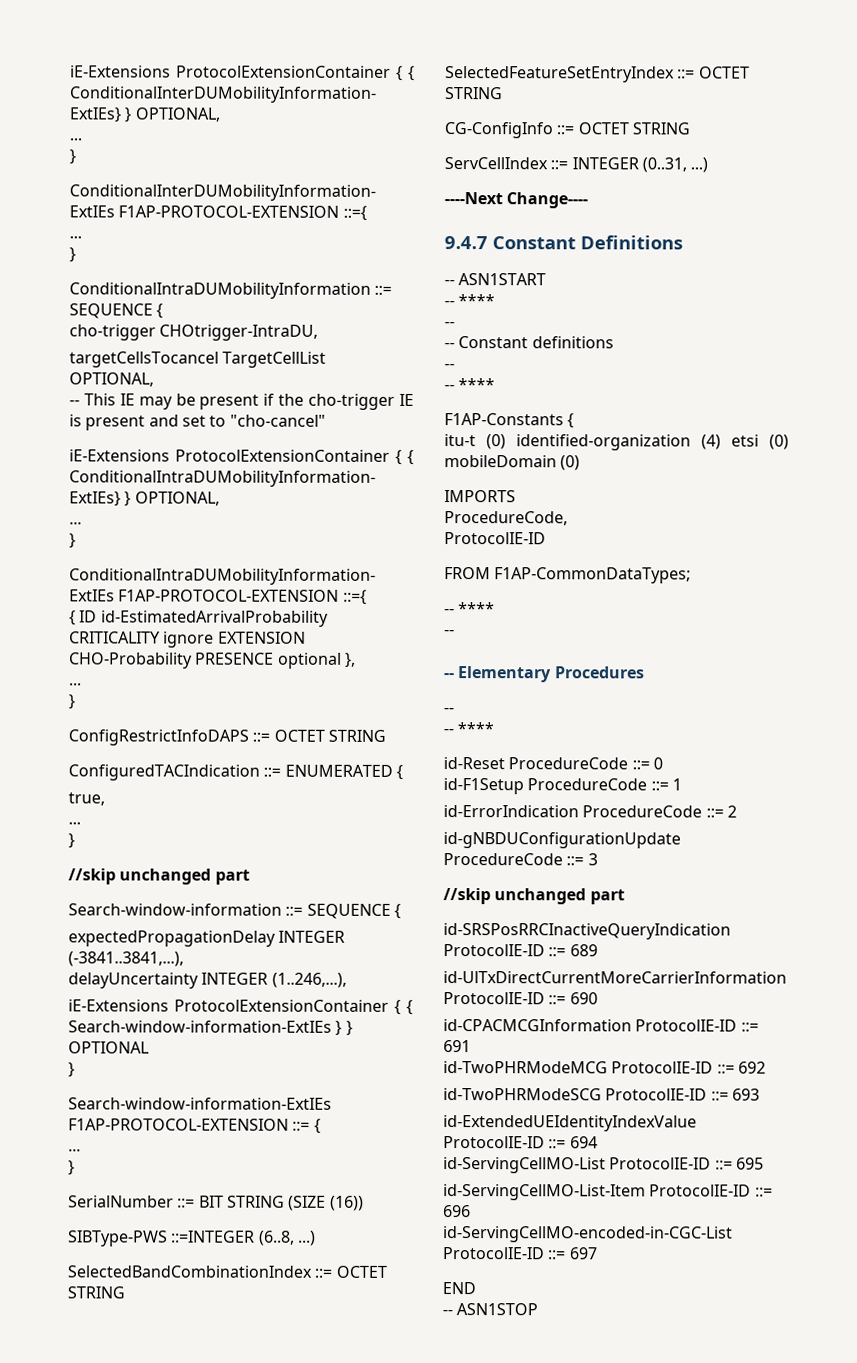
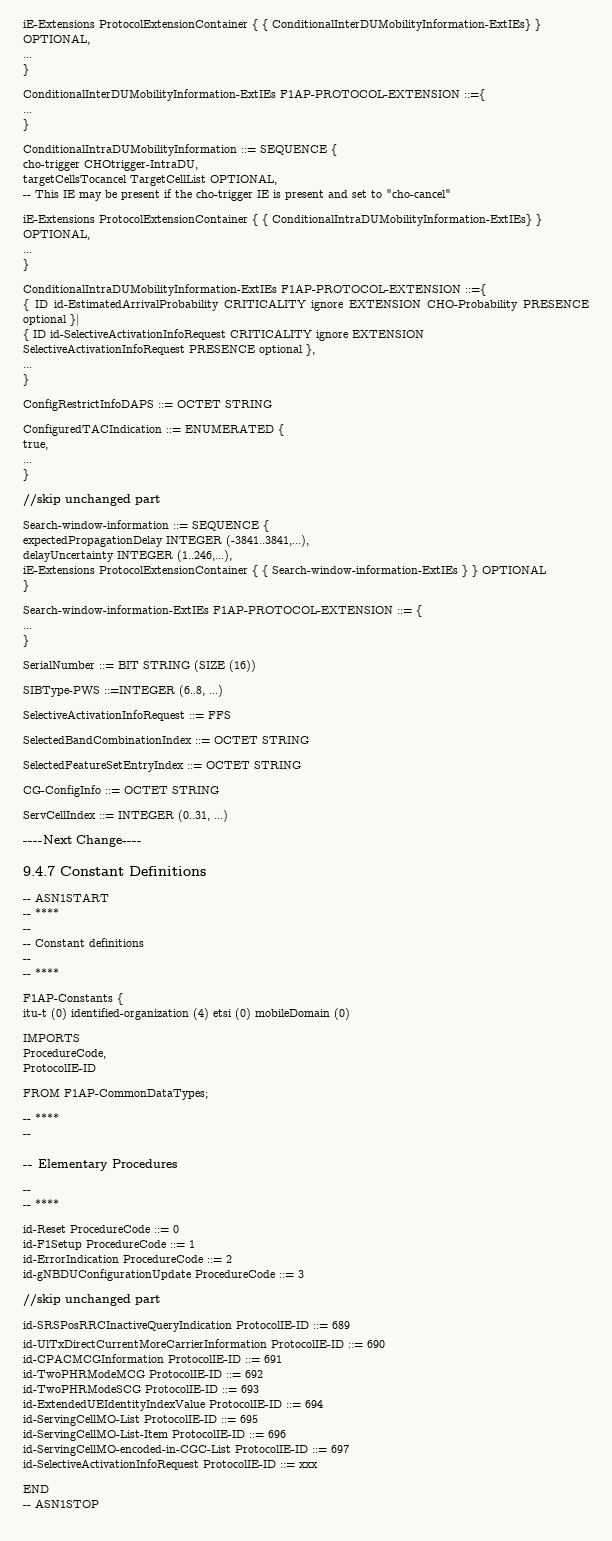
- { ID id-EstimatedArrivalProbability CRITICALITY ignore EXTENSION CHO-Probability PRESENCE optional },
+ { ID id-EstimatedArrivalProbability CRITICALITY ignore EXTENSION CHO-Probability PRESENCE optional }|
+ { ID id-SelectiveActivationInfoRequest CRITICALITY ignore EXTENSION SelectiveActivationInfoRequest PRESENCE optional },
+ SelectiveActivationInfoRequest ::= FFS
+ id-SelectiveActivationInfoRequest ProtocolIE-ID ::= xxx

